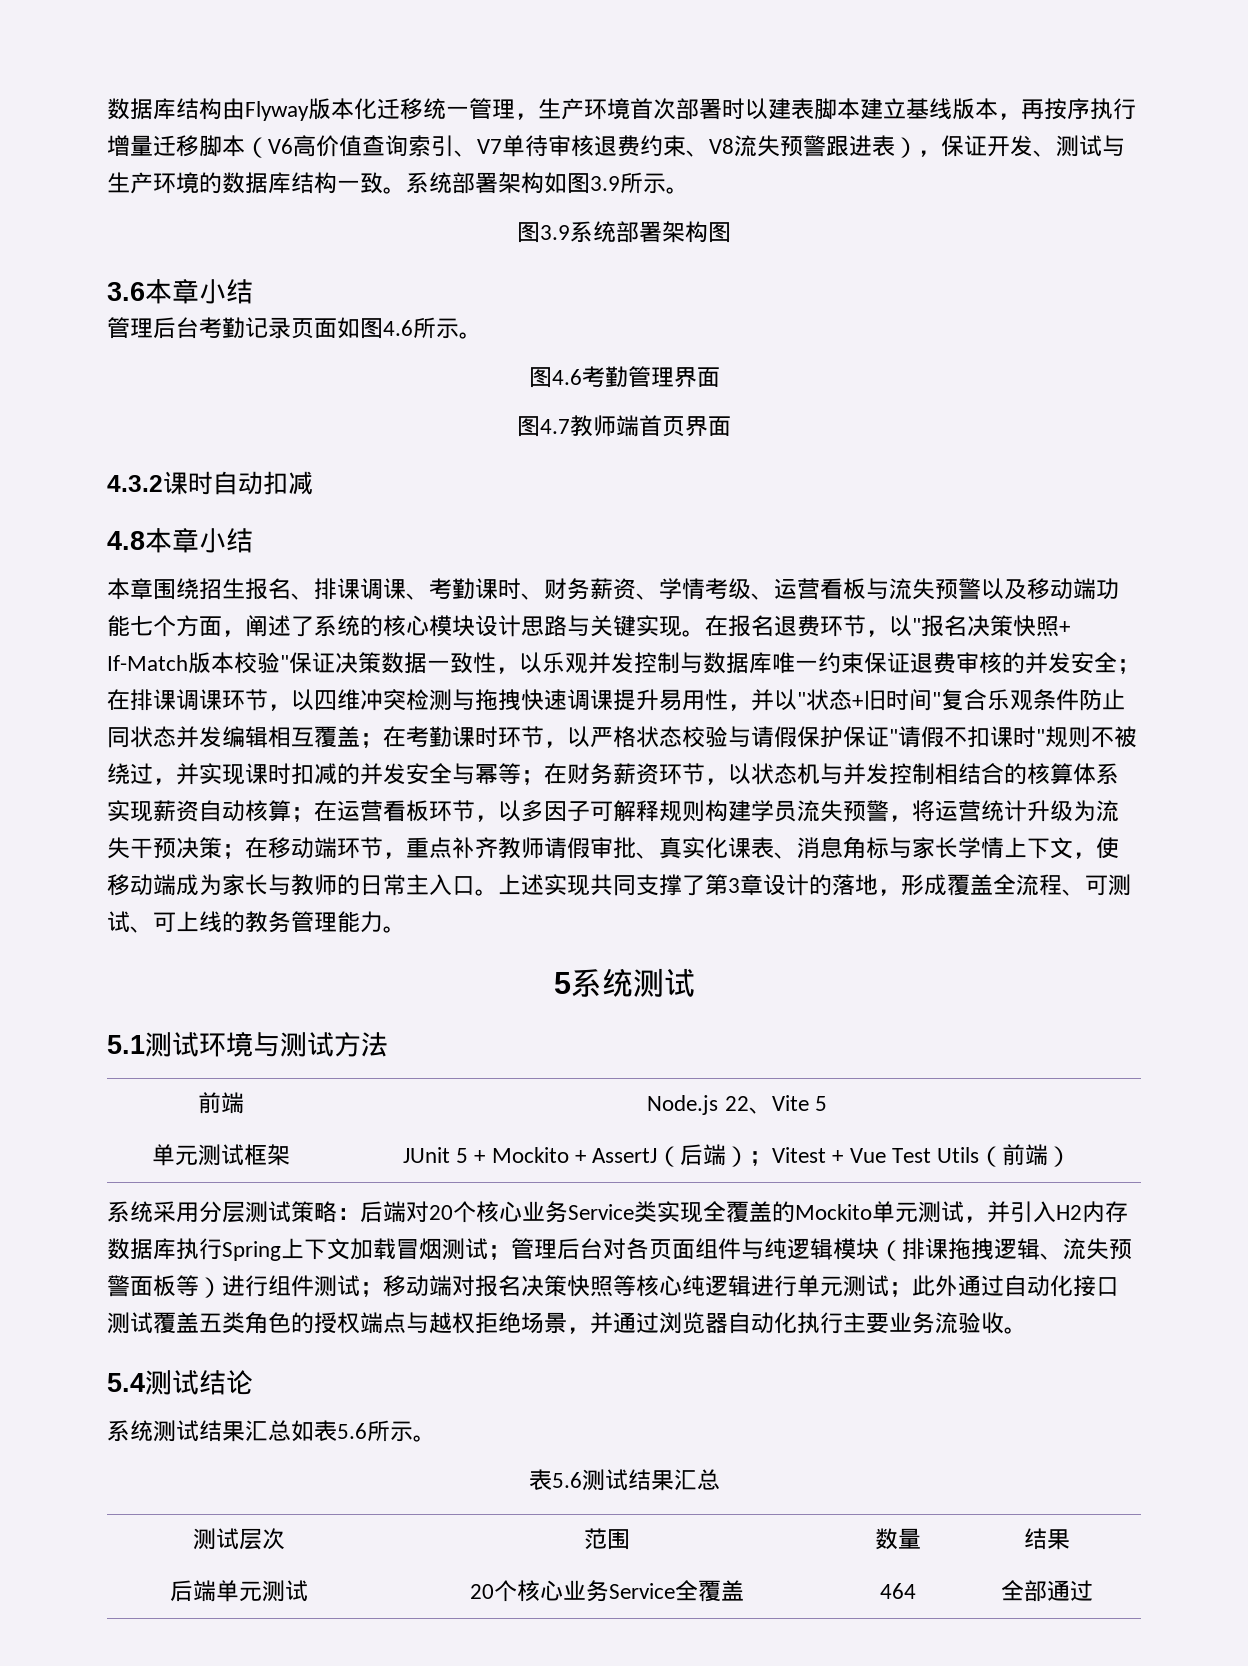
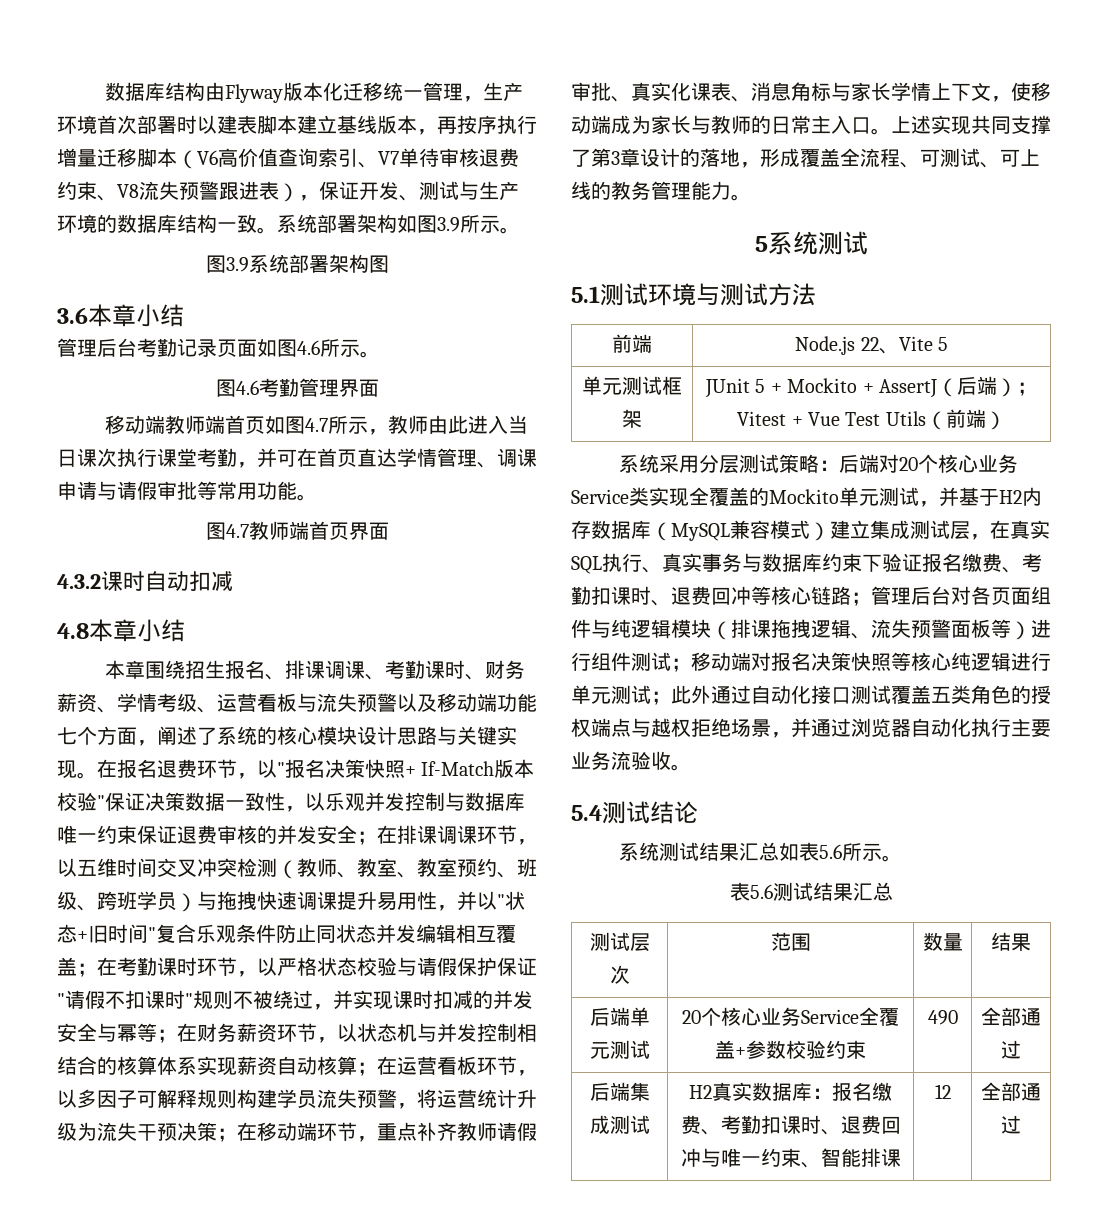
+ 移动端教师端首页如图4.7所示，教师由此进入当日课次执行课堂考勤，并可在首页直达学情管理、调课申请与请假审批等常用功能。
- 在排课调课环节，以四维冲突检测与拖拽快速调课提升易用性，并以"状态+旧时间"复合乐观条件防止同状态并发编辑相互覆盖；
+ 在排课调课环节，以五维时间交叉冲突检测（教师、教室、教室预约、班级、跨班学员）与拖拽快速调课提升易用性，并以"状态+旧时间"复合乐观条件防止同状态并发编辑相互覆盖；
- 后端对20个核心业务Service类实现全覆盖的Mockito单元测试，并引入H2内存数据库执行Spring上下文加载冒烟测试；
+ 后端对20个核心业务Service类实现全覆盖的Mockito单元测试，并基于H2内存数据库（MySQL兼容模式）建立集成测试层，在真实SQL执行、真实事务与数据库约束下验证报名缴费、考勤扣课时、退费回冲等核心链路；
- 后端单元测试 | 20个核心业务Service全覆盖 | 464 | 全部通过
+ 后端单元测试 | 20个核心业务Service全覆盖+参数校验约束 | 490 | 全部通过
+ 后端集成测试 | H2真实数据库：报名缴费、考勤扣课时、退费回冲与唯一约束、智能排课 | 12 | 全部通过

